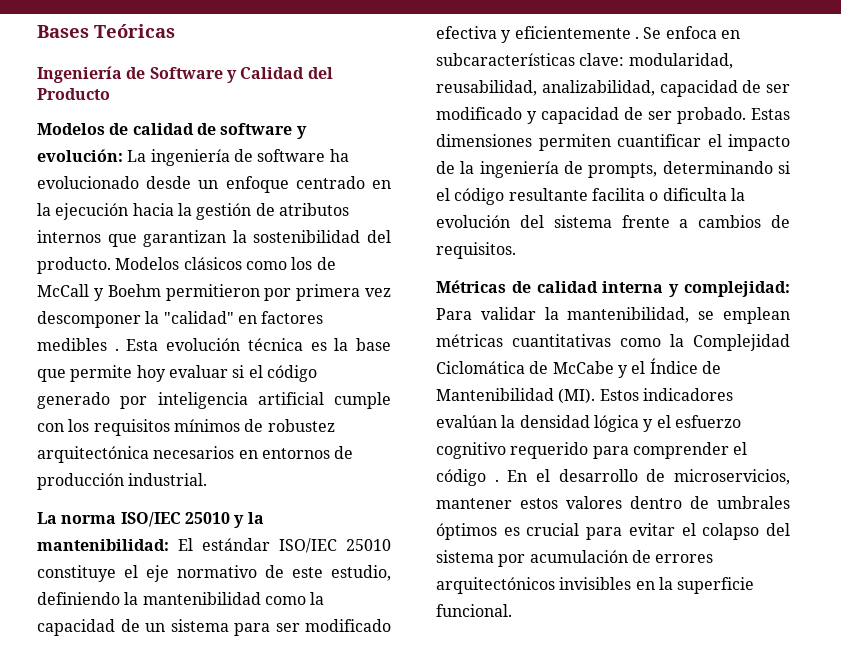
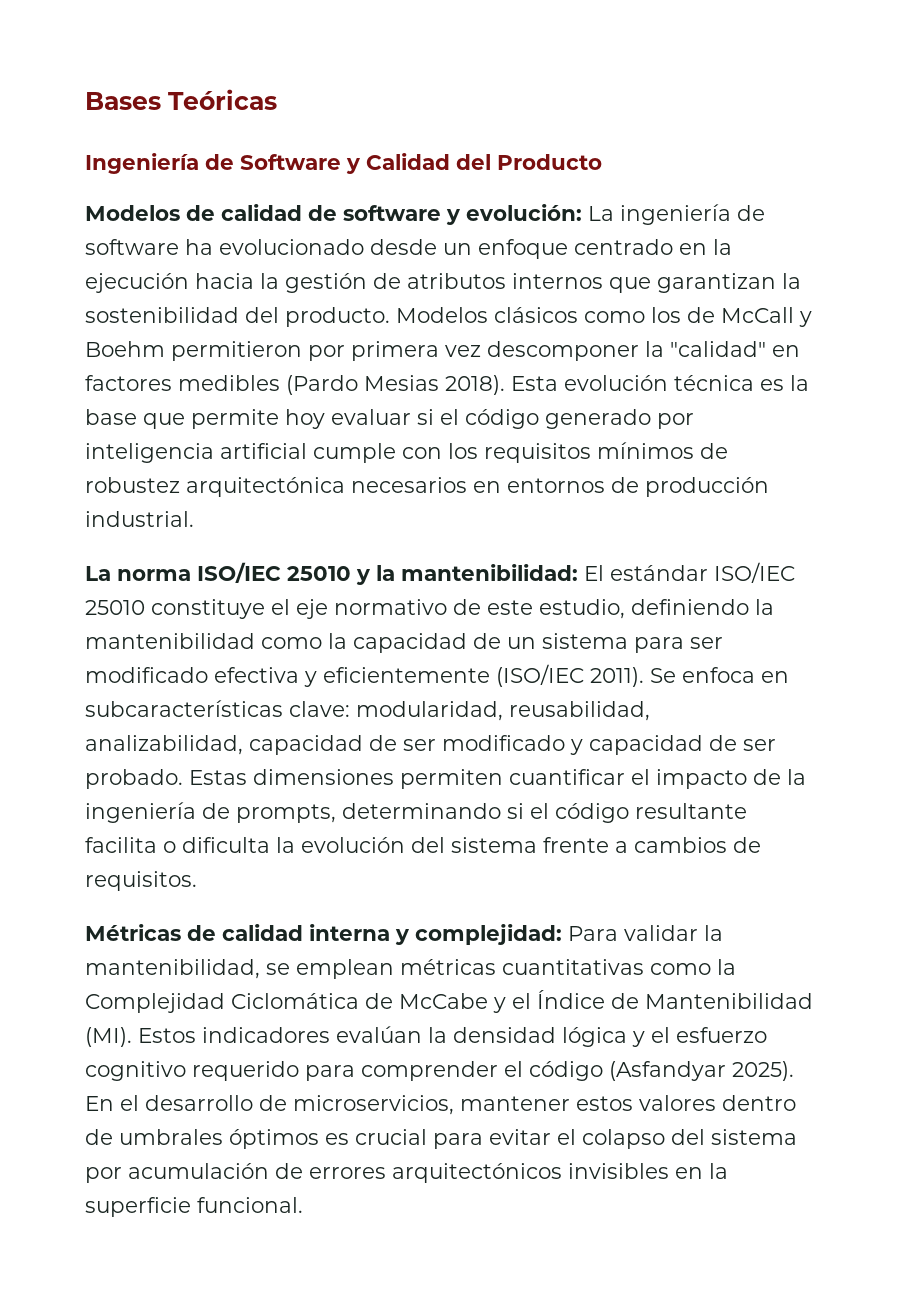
- Modelos clásicos como los de McCall y Boehm permitieron por primera vez descomponer la "calidad" en factores medibles .
+ Modelos clásicos como los de McCall y Boehm permitieron por primera vez descomponer la "calidad" en factores medibles (Pardo Mesias 2018).
- La norma ISO/IEC 25010 y la mantenibilidad: El estándar ISO/IEC 25010 constituye el eje normativo de este estudio, definiendo la mantenibilidad como la capacidad de un sistema para ser modificado efectiva y eficientemente .
+ La norma ISO/IEC 25010 y la mantenibilidad: El estándar ISO/IEC 25010 constituye el eje normativo de este estudio, definiendo la mantenibilidad como la capacidad de un sistema para ser modificado efectiva y eficientemente (ISO/IEC 2011).
- Métricas de calidad interna y complejidad: Para validar la mantenibilidad, se emplean métricas cuantitativas como la Complejidad Ciclomática de McCabe y el Índice de Mantenibilidad (MI). Estos indicadores evalúan la densidad lógica y el esfuerzo cognitivo requerido para comprender el código .
+ Métricas de calidad interna y complejidad: Para validar la mantenibilidad, se emplean métricas cuantitativas como la Complejidad Ciclomática de McCabe y el Índice de Mantenibilidad (MI). Estos indicadores evalúan la densidad lógica y el esfuerzo cognitivo requerido para comprender el código (Asfandyar 2025).

